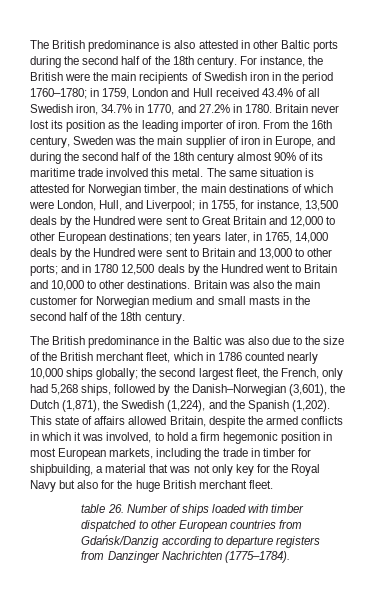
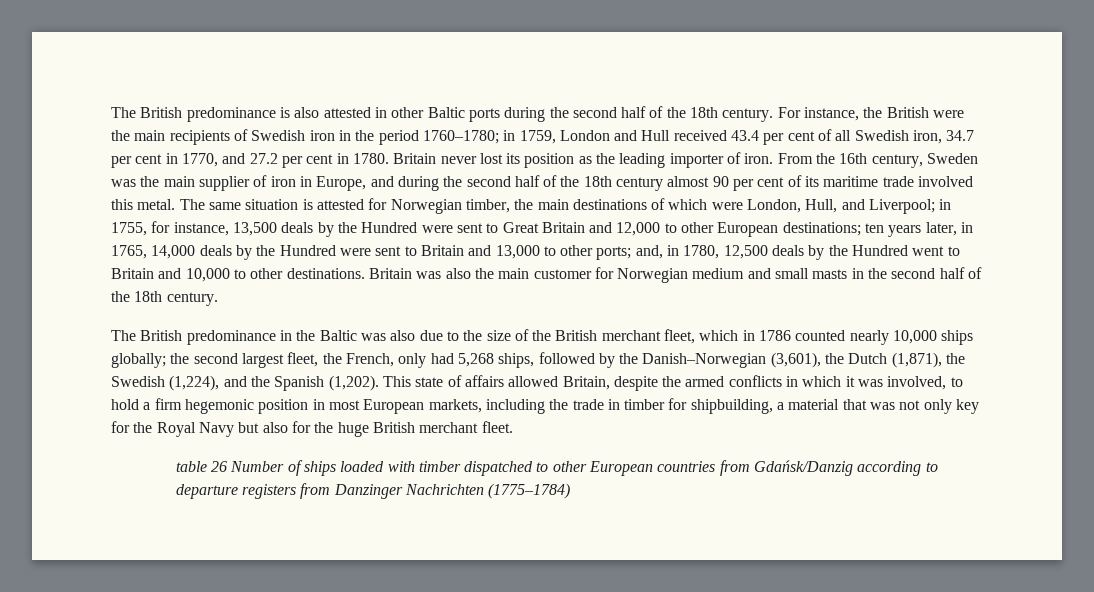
- For instance, the British were the main recipients of Swedish iron in the period 1760–1780; in 1759, London and Hull received 43.4% of all Swedish iron, 34.7% in 1770, and 27.2% in 1780.
+ For instance, the British were the main recipients of Swedish iron in the period 1760–1780; in 1759, London and Hull received 43.4 per cent of all Swedish iron, 34.7 per cent in 1770, and 27.2 per cent in 1780.
- From the 16th century, Sweden was the main supplier of iron in Europe, and during the second half of the 18th century almost 90% of its maritime trade involved this metal.
+ From the 16th century, Sweden was the main supplier of iron in Europe, and during the second half of the 18th century almost 90 per cent of its maritime trade involved this metal.
- and in 1780 12,500 deals by the Hundred went to Britain and 10,000 to other destinations.
+ and, in 1780, 12,500 deals by the Hundred went to Britain and 10,000 to other destinations.
- table 26. Number of ships loaded with timber dispatched to other European countries from Gdańsk/Danzig according to departure registers from Danzinger Nachrichten (1775–1784).
+ table 26 Number of ships loaded with timber dispatched to other European countries from Gdańsk/Danzig according to departure registers from Danzinger Nachrichten (1775–1784)

